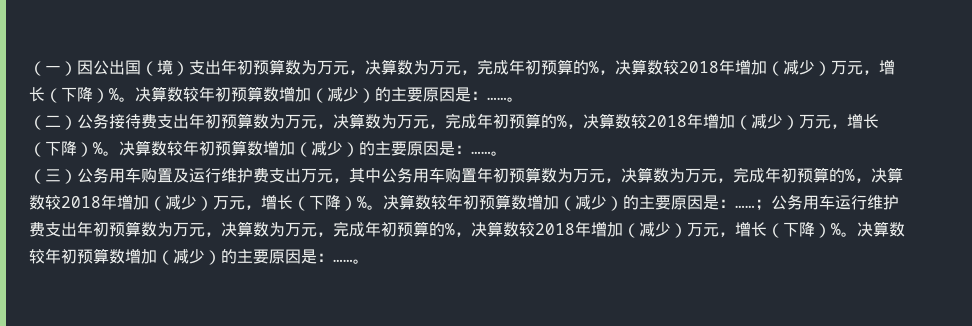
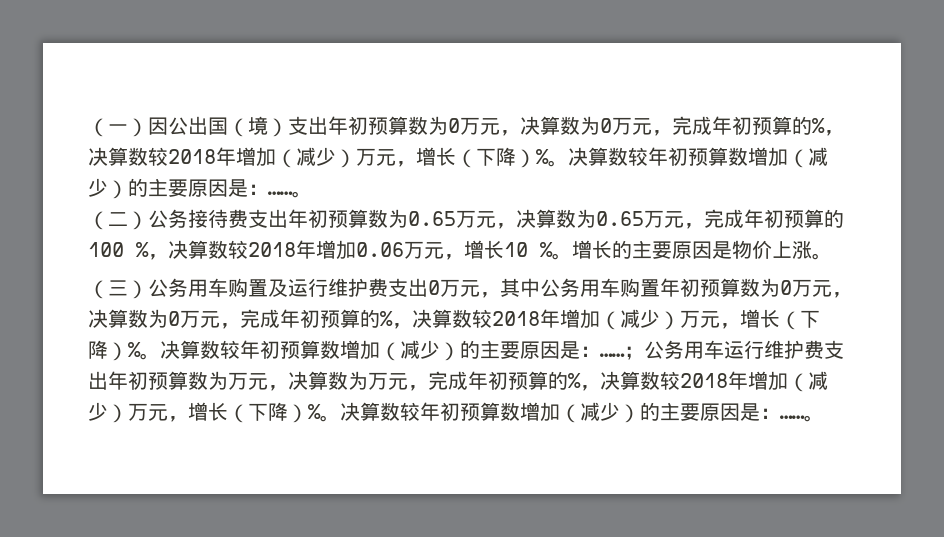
- （一）因公出国（境）支出年初预算数为万元，决算数为万元，完成年初预算的%，决算数较2018年增加（减少）万元，增长（下降）%。
+ （一）因公出国（境）支出年初预算数为0万元，决算数为0万元，完成年初预算的%，决算数较2018年增加（减少）万元，增长（下降）%。
- （二）公务接待费支出年初预算数为万元，决算数为万元，完成年初预算的%，决算数较2018年增加（减少）万元，增长（下降）%。决算数较年初预算数增加（减少）的主要原因是：……。
+ （二）公务接待费支出年初预算数为0.65万元，决算数为0.65万元，完成年初预算的100 %，决算数较2018年增加0.06万元，增长10 %。增长的主要原因是物价上涨。
- （三）公务用车购置及运行维护费支出万元，其中公务用车购置年初预算数为万元，决算数为万元，完成年初预算的%，决算数较2018年增加（减少）万元，增长（下降）%。
+ （三）公务用车购置及运行维护费支出0万元，其中公务用车购置年初预算数为0万元，决算数为0万元，完成年初预算的%，决算数较2018年增加（减少）万元，增长（下降）%。

